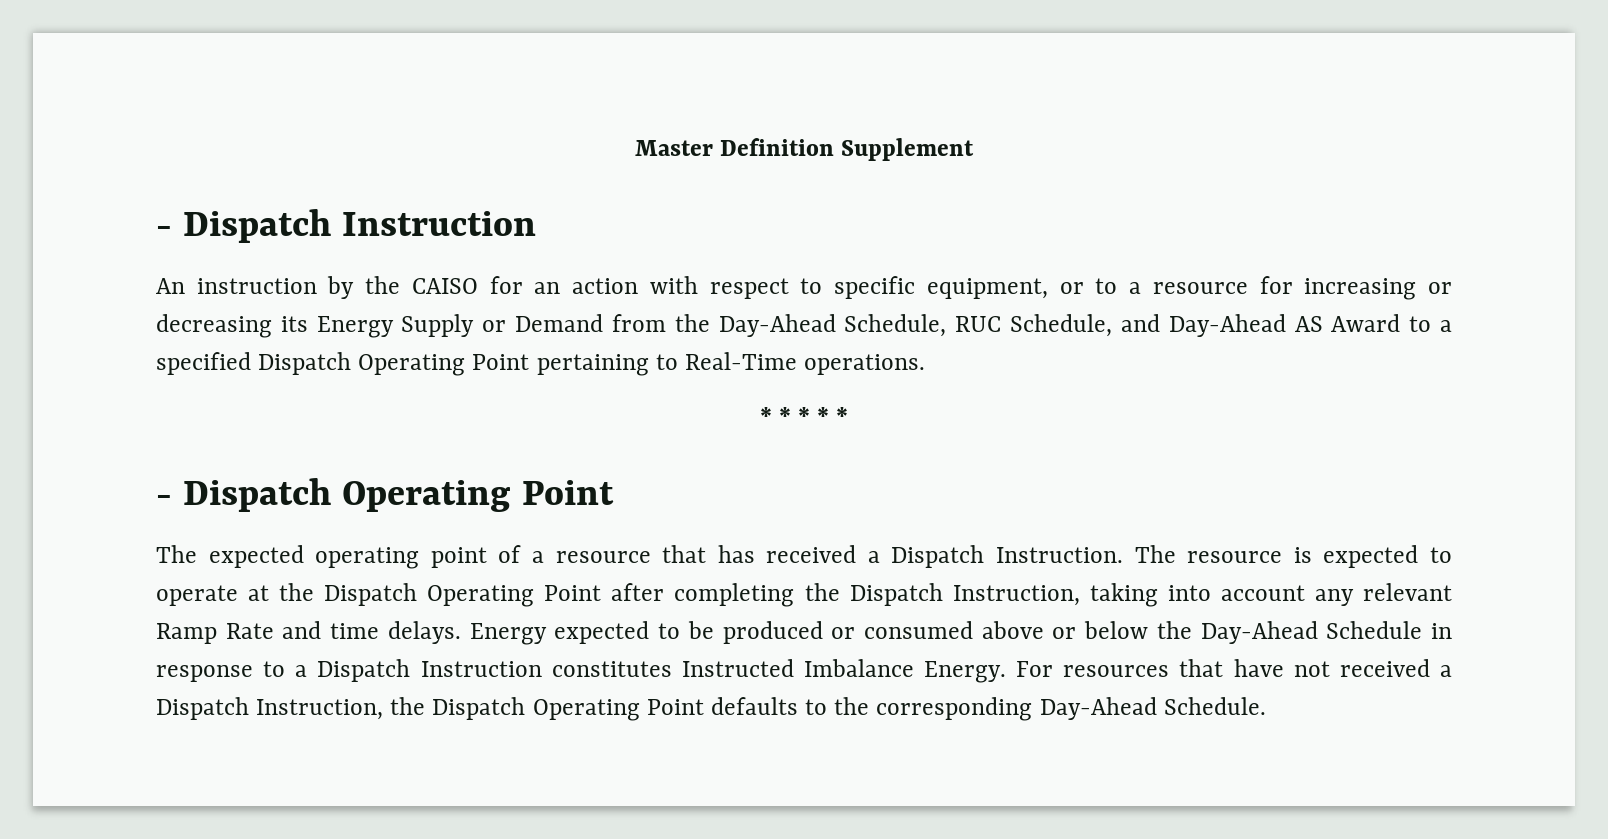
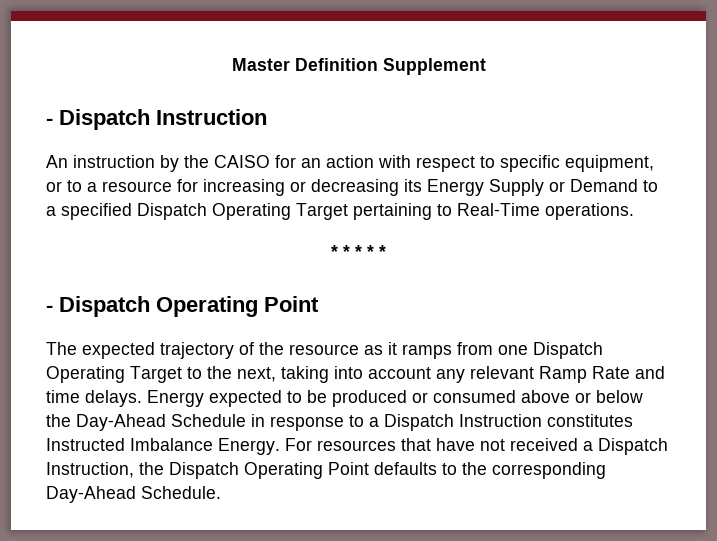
- An instruction by the CAISO for an action with respect to specific equipment, or to a resource for increasing or decreasing its Energy Supply or Demand from the Day-Ahead Schedule, RUC Schedule, and Day-Ahead AS Award to a specified Dispatch Operating Point pertaining to Real-Time operations.
+ An instruction by the CAISO for an action with respect to specific equipment, or to a resource for increasing or decreasing its Energy Supply or Demand to a specified Dispatch Operating Target pertaining to Real-Time operations.
- The expected operating point of a resource that has received a Dispatch Instruction. The resource is expected to operate at the Dispatch Operating Point after completing the Dispatch Instruction, taking into account any relevant Ramp Rate and time delays.
+ The expected trajectory of the resource as it ramps from one Dispatch Operating Target to the next, taking into account any relevant Ramp Rate and time delays.

